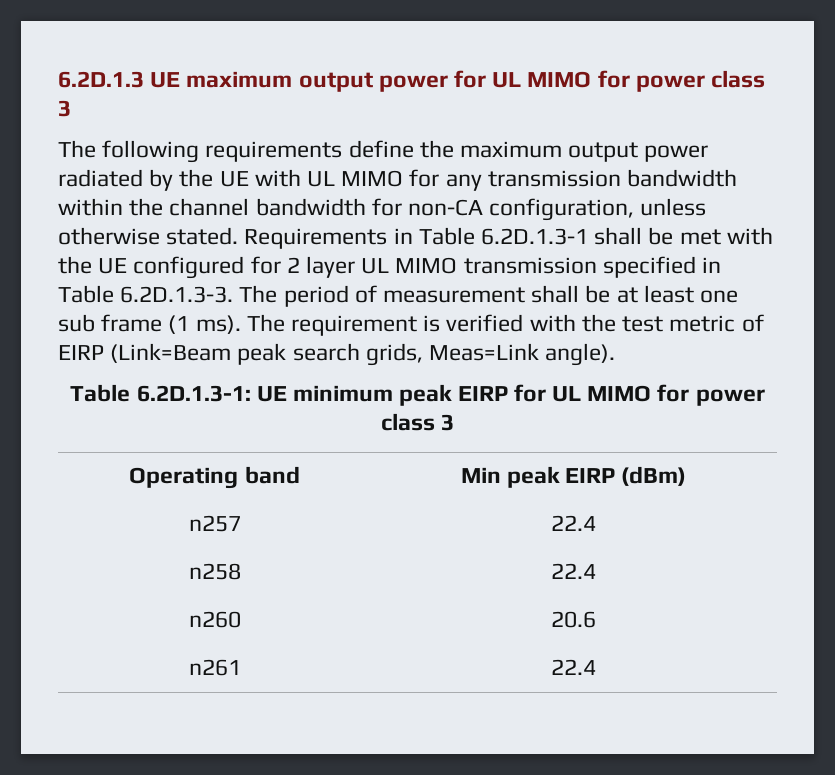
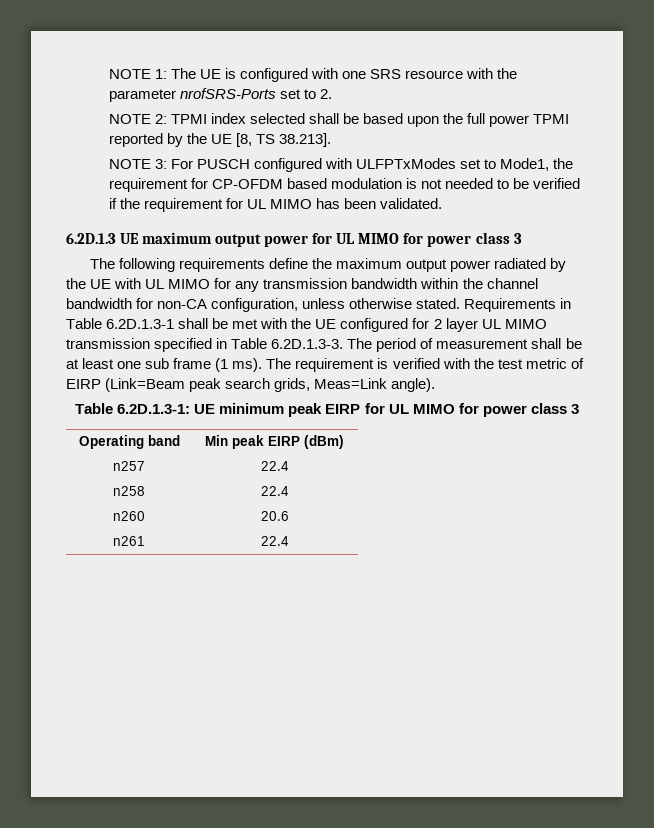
+ NOTE 1: The UE is configured with one SRS resource with the parameter nrofSRS-Ports set to 2.
+ NOTE 2: TPMI index selected shall be based upon the full power TPMI reported by the UE [8, TS 38.213].
+ NOTE 3: For PUSCH configured with ULFPTxModes set to Mode1, the requirement for CP-OFDM based modulation is not needed to be verified if the requirement for UL MIMO has been validated.

